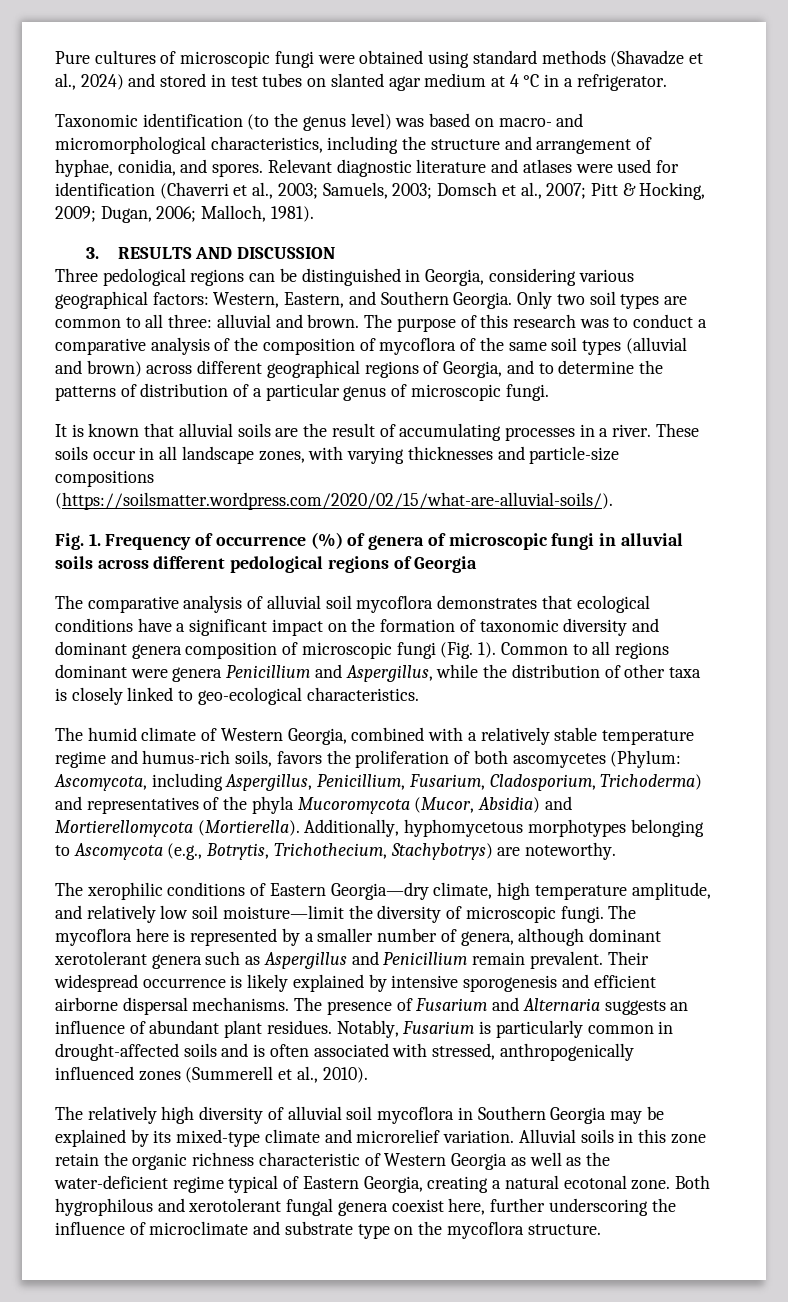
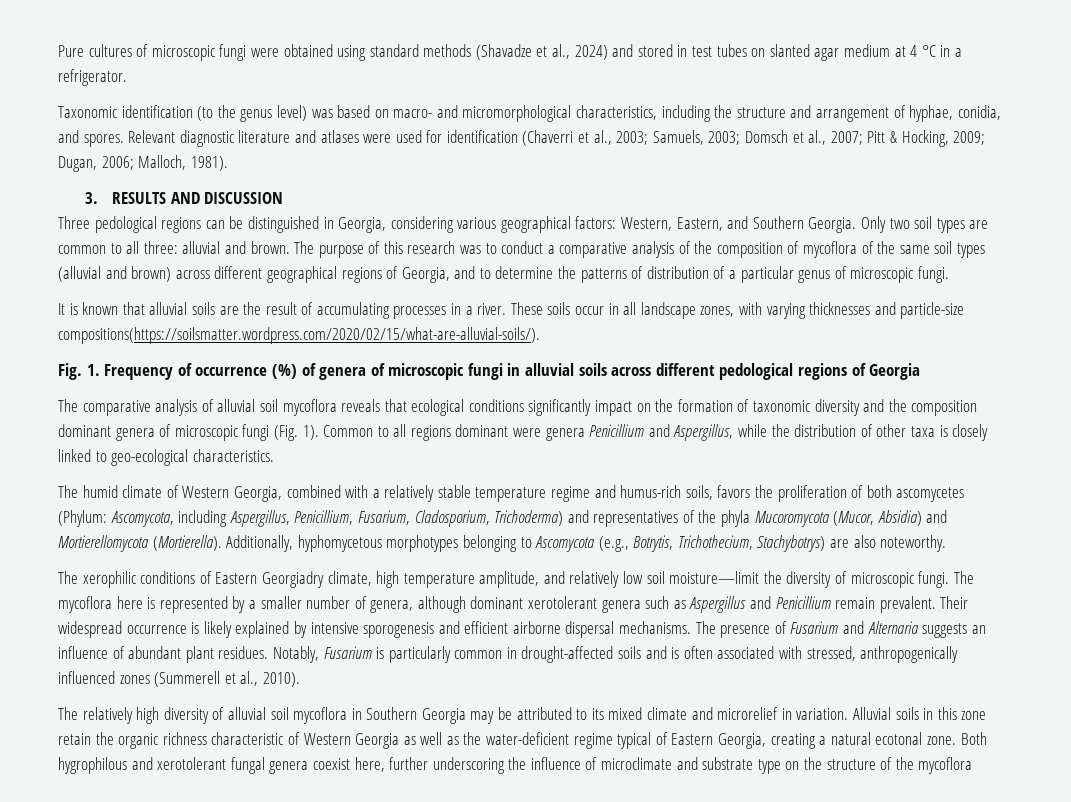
- These soils occur in all landscape zones, with varying thicknesses and particle-size compositions (https://soilsmatter.wordpress.com/2020/02/15/what-are-alluvial-soils/).
+ These soils occur in all landscape zones, with varying thicknesses and particle-size compositions(https://soilsmatter.wordpress.com/2020/02/15/what-are-alluvial-soils/).
- The comparative analysis of alluvial soil mycoflora demonstrates that ecological conditions have a significant impact on the formation of taxonomic diversity and dominant genera composition of microscopic fungi (Fig. 1).
+ The comparative analysis of alluvial soil mycoflora reveals that ecological conditions significantly impact on the formation of taxonomic diversity and the composition dominant genera of microscopic fungi (Fig. 1).
- Additionally, hyphomycetous morphotypes belonging to Ascomycota (e.g., Botrytis, Trichothecium, Stachybotrys) are noteworthy.
+ Additionally, hyphomycetous morphotypes belonging to Ascomycota (e.g., Botrytis, Trichothecium, Stachybotrys) are also noteworthy.
- The xerophilic conditions of Eastern Georgia—dry climate, high temperature amplitude, and relatively low soil moisture—limit the diversity of microscopic fungi.
+ The xerophilic conditions of Eastern Georgiadry climate, high temperature amplitude, and relatively low soil moisture—limit the diversity of microscopic fungi.
- The relatively high diversity of alluvial soil mycoflora in Southern Georgia may be explained by its mixed-type climate and microrelief variation.
+ The relatively high diversity of alluvial soil mycoflora in Southern Georgia may be attributed to its mixed climate and microrelief in variation.
- Both hygrophilous and xerotolerant fungal genera coexist here, further underscoring the influence of microclimate and substrate type on the mycoflora structure.
+ Both hygrophilous and xerotolerant fungal genera coexist here, further underscoring the influence of microclimate and substrate type on the structure of the mycoflora

